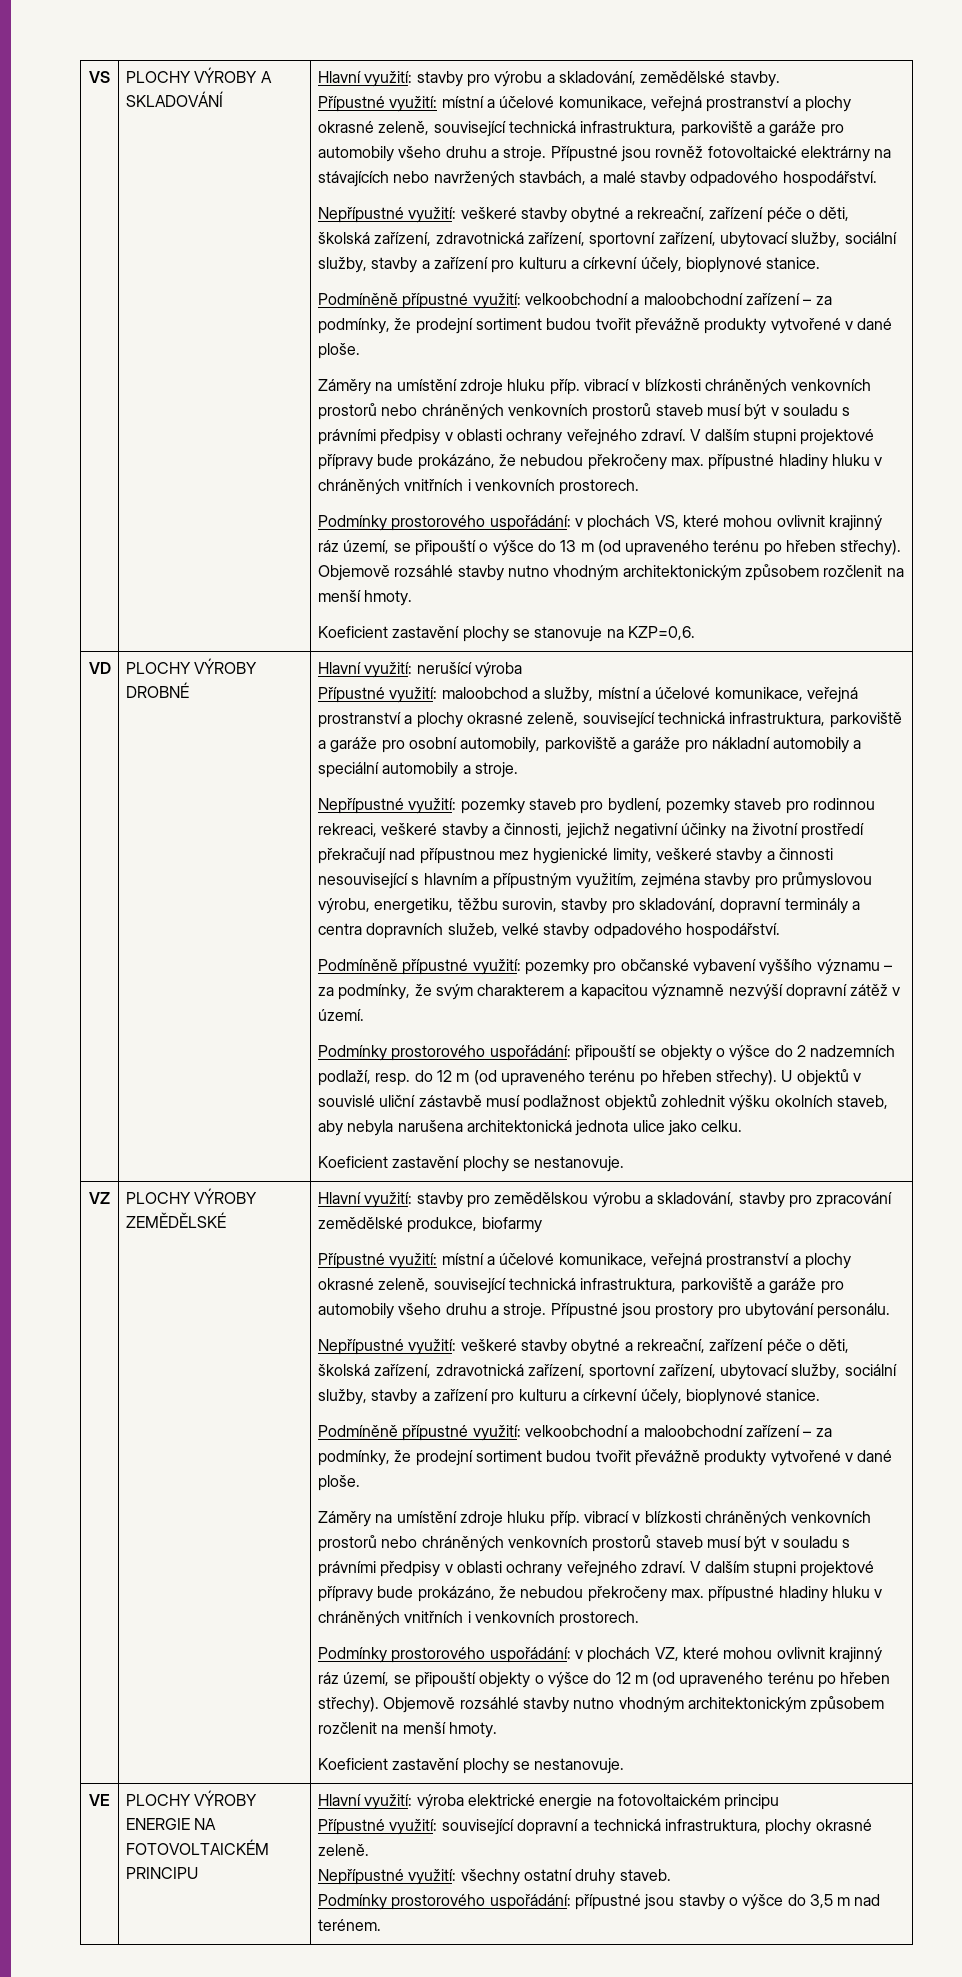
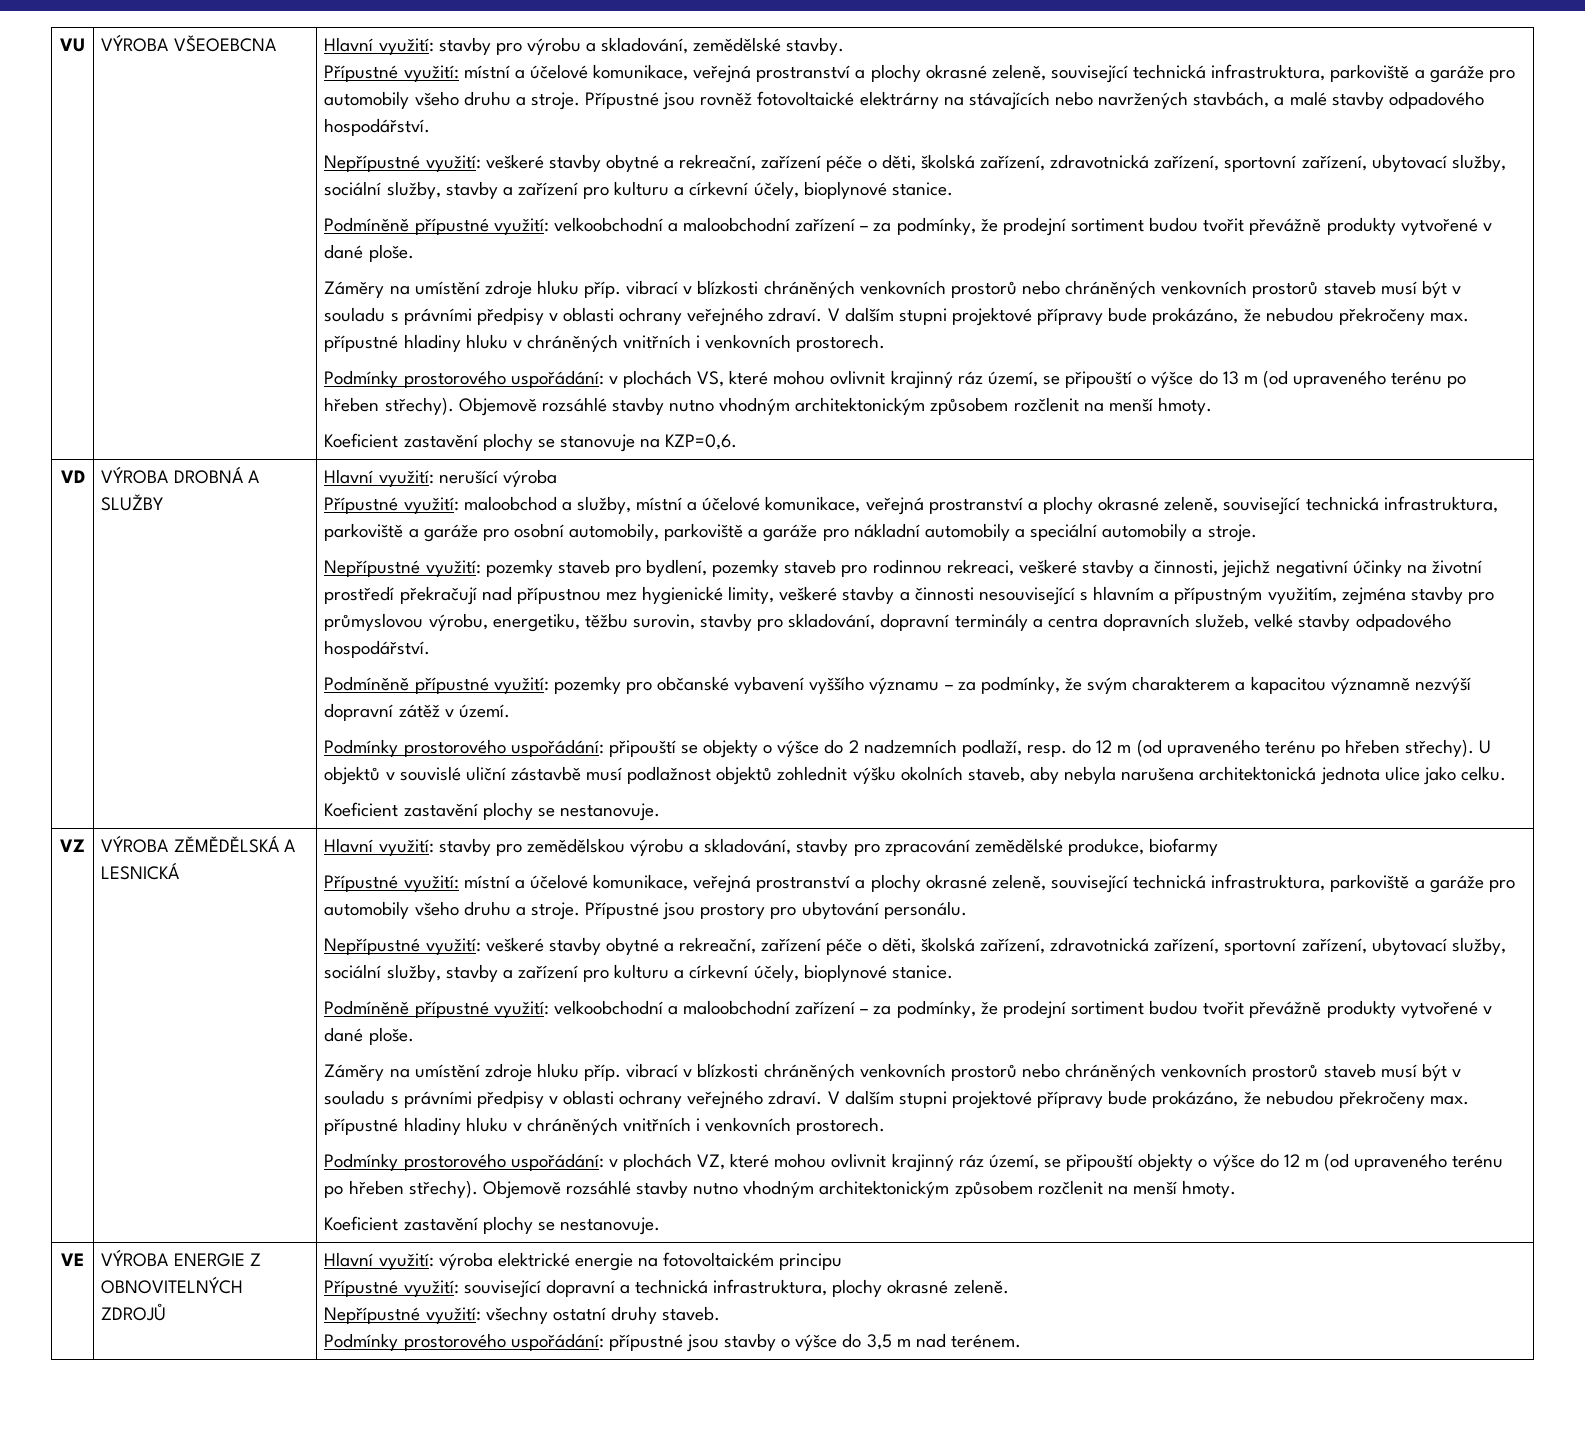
- VS | PLOCHY VÝROBY A SKLADOVÁNÍ
+ VU | VÝROBA VŠEOEBCNA
- PLOCHY VÝROBY DROBNÉ
+ VÝROBA DROBNÁ A SLUŽBY
- PLOCHY VÝROBY ZEMĚDĚLSKÉ
+ VÝROBA ZĚMĚDĚLSKÁ A LESNICKÁ
- PLOCHY VÝROBY ENERGIE NA FOTOVOLTAICKÉM PRINCIPU
+ VÝROBA ENERGIE Z OBNOVITELNÝCH ZDROJŮ

